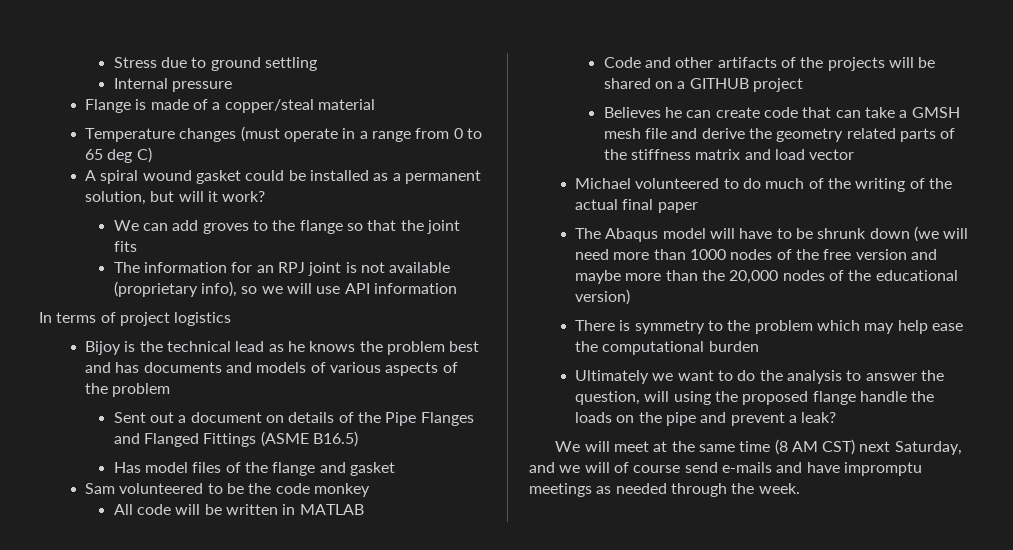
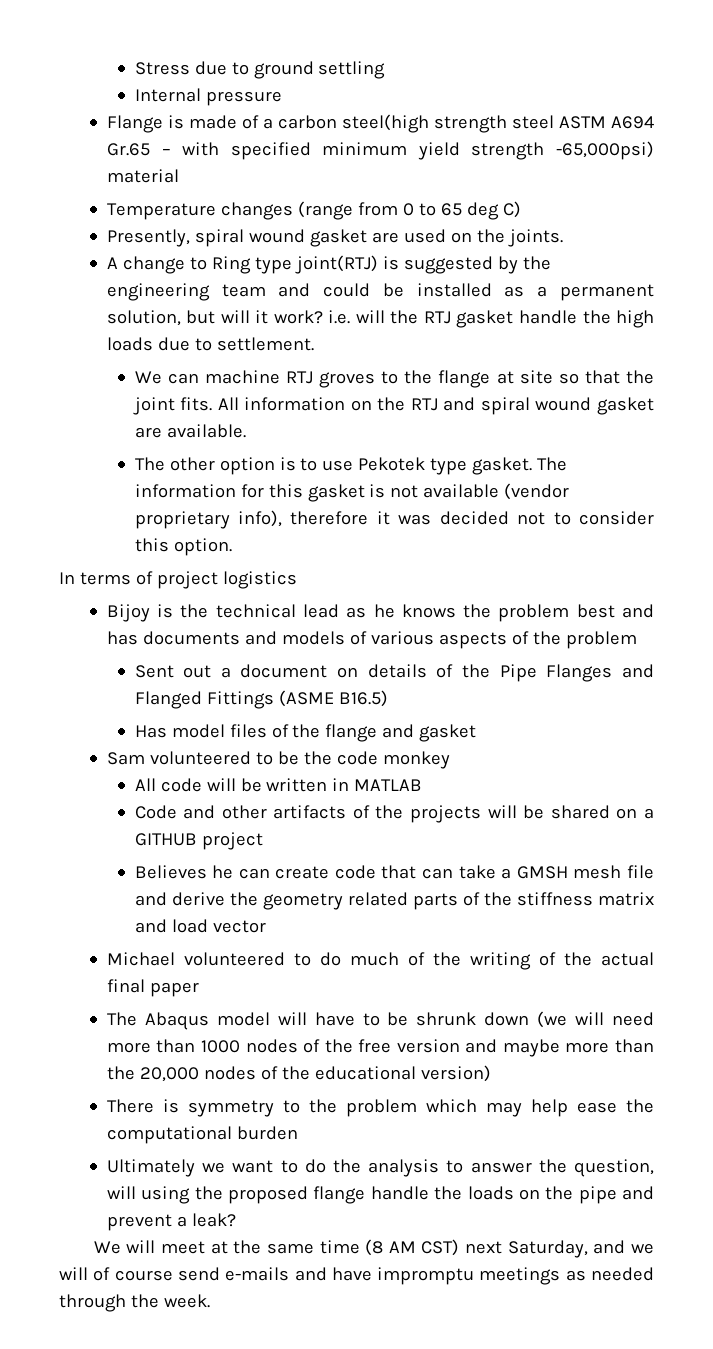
- Flange is made of a copper/steal material
- Temperature changes (must operate in a range from 0 to 65 deg C)
+ Flange is made of a carbon steel(high strength steel ASTM A694 Gr.65 – with specified minimum yield strength -65,000psi) material
+ Temperature changes (range from 0 to 65 deg C)
- A spiral wound gasket could be installed as a permanent solution, but will it work?
+ Presently, spiral wound gasket are used on the joints.
+ A change to Ring type joint(RTJ) is suggested by the engineering team and could be installed as a permanent solution, but will it work? i.e. will the RTJ gasket handle the high loads due to settlement.
- We can add groves to the flange so that the joint fits
- The information for an RPJ joint is not available (proprietary info), so we will use API information
+ We can machine RTJ groves to the flange at site so that the joint fits. All information on the RTJ and spiral wound gasket are available.
+ The other option is to use Pekotek type gasket. The information for this gasket is not available (vendor proprietary info), therefore it was decided not to consider this option.

